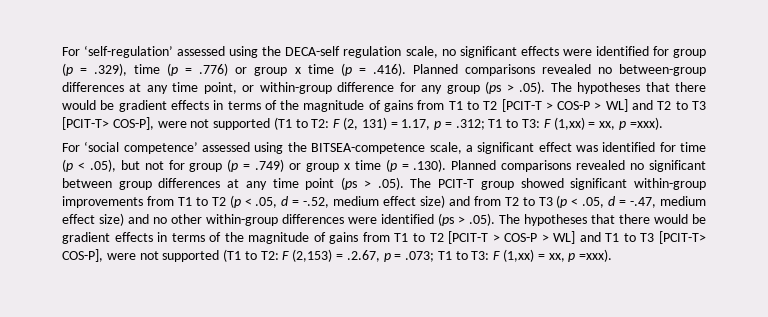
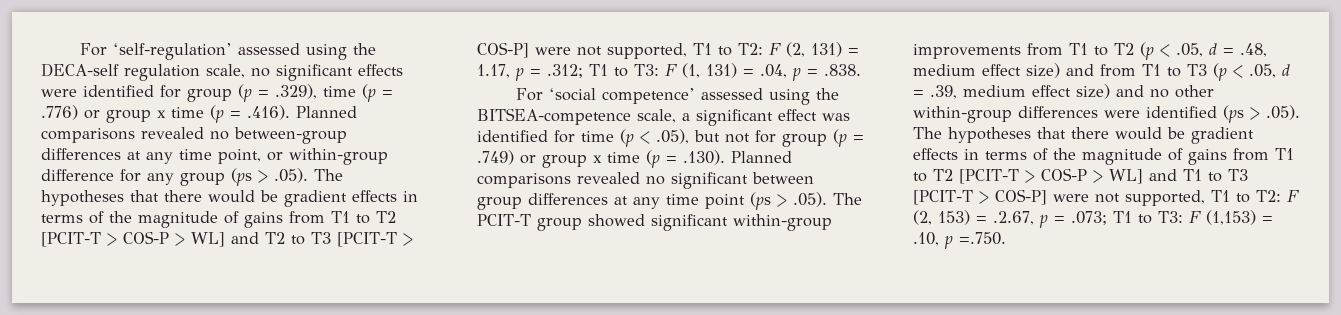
- For ‘self-regulation’ assessed using the DECA-self regulation scale, no significant effects were identified for group (p = .329), time (p = .776) or group x time (p = .416). Planned comparisons revealed no between-group differences at any time point, or within-group difference for any group (ps > .05). The hypotheses that there would be gradient effects in terms of the magnitude of gains from T1 to T2 [PCIT-T > COS-P > WL] and T2 to T3 [PCIT-T> COS-P], were not supported (T1 to T2:
+ For ‘self-regulation’ assessed using the DECA-self regulation scale, no significant effects were identified for group (p = .329), time (p = .776) or group x time (p = .416). Planned comparisons revealed no between-group differences at any time point, or within-group difference for any group (ps > .05). The hypotheses that there would be gradient effects in terms of the magnitude of gains from T1 to T2 [PCIT-T > COS-P > WL] and T2 to T3 [PCIT-T > COS-P] were not supported, T1 to T2:
- F (2, 131) = 1.17, p = .312; T1 to T3: F (1,xx) = xx, p =xxx).
+ F (2, 131) = 1.17, p = .312; T1 to T3: F (1, 131) = .04, p = .838.
- For ‘social competence’ assessed using the BITSEA-competence scale, a significant effect was identified for time (p < .05), but not for group (p = .749) or group x time (p = .130). Planned comparisons revealed no significant between group differences at any time point (ps > .05). The PCIT-T group showed significant within-group improvements from T1 to T2 (p < .05, d = -.52, medium effect size) and from T2 to T3 (p < .05, d = -.47, medium effect size) and no other within-group differences were identified (ps > .05). The hypotheses that there would be gradient effects in terms of the magnitude of gains from T1 to T2 [PCIT-T > COS-P > WL] and T1 to T3 [PCIT-T> COS-P], were not supported (T1 to T2: F (2,153) = .2.67, p = .073; T1 to T3: F (1,xx) = xx, p =xxx).
+ For ‘social competence’ assessed using the BITSEA-competence scale, a significant effect was identified for time (p < .05), but not for group (p = .749) or group x time (p = .130). Planned comparisons revealed no significant between group differences at any time point (ps > .05). The PCIT-T group showed significant within-group improvements from T1 to T2 (p < .05, d = .48, medium effect size) and from T1 to T3 (p < .05, d = .39, medium effect size) and no other within-group differences were identified (ps > .05). The hypotheses that there would be gradient effects in terms of the magnitude of gains from T1 to T2 [PCIT-T > COS-P > WL] and T1 to T3 [PCIT-T > COS-P] were not supported, T1 to T2: F (2, 153) = .2.67, p = .073; T1 to T3: F (1,153) = .10, p =.750.

